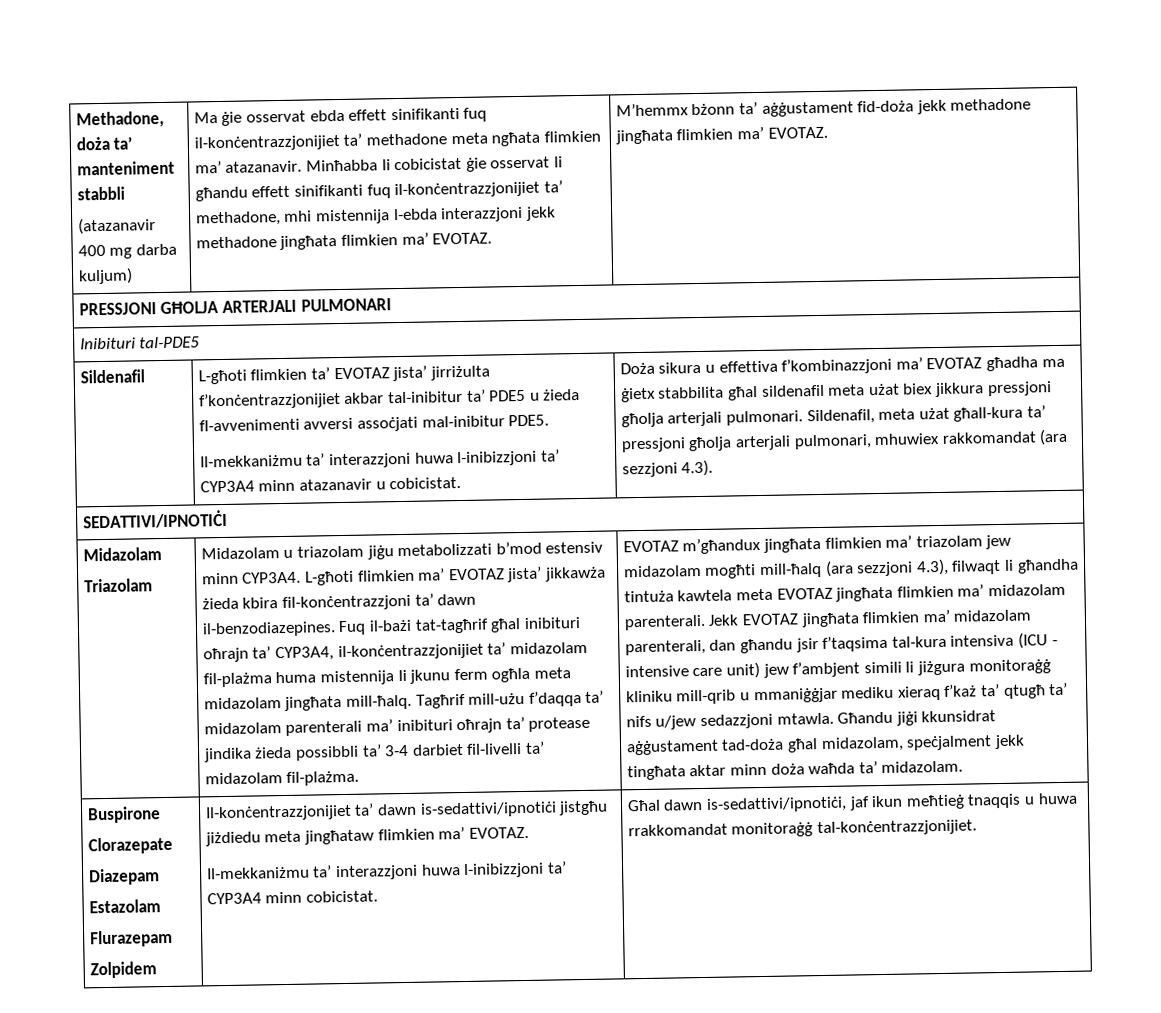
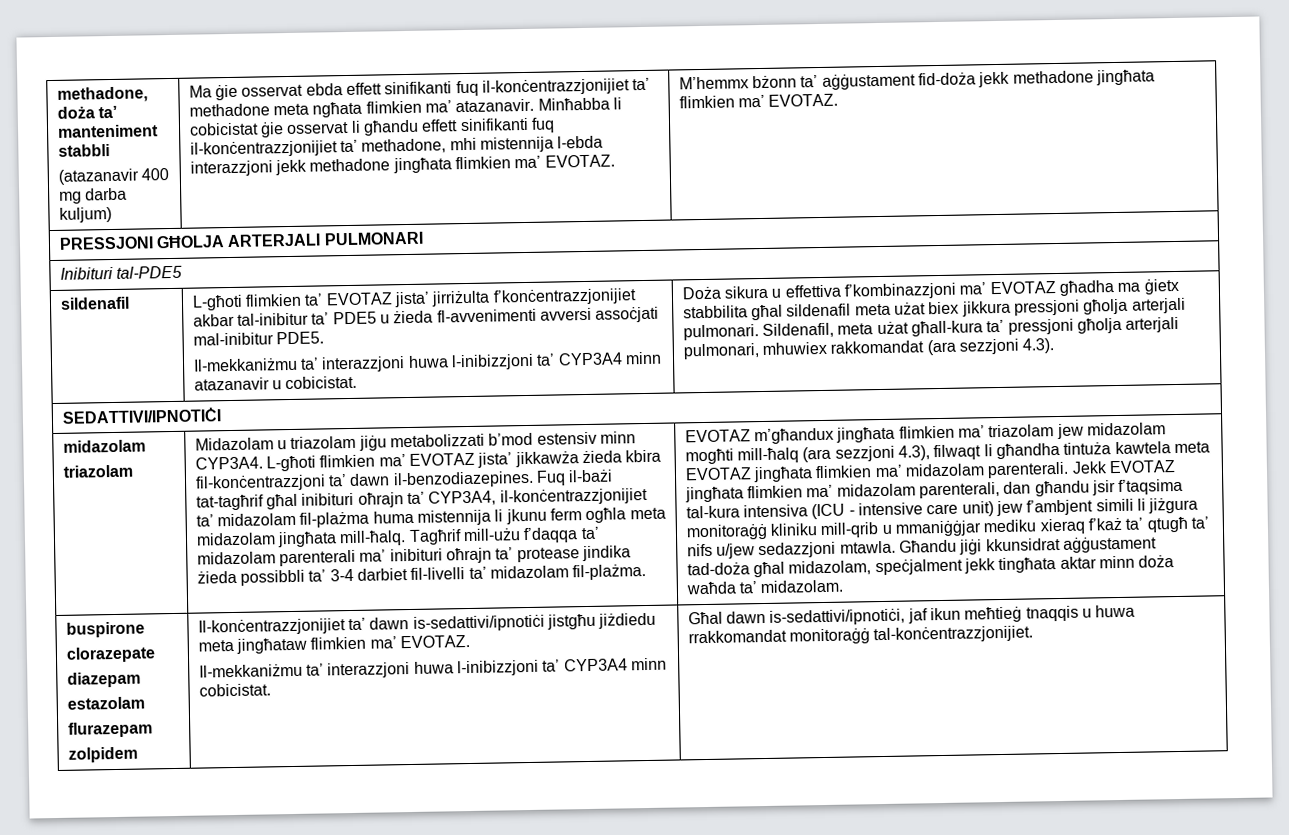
- Methadone, doża ta’ manteniment stabbli
+ methadone, doża ta’ manteniment stabbli
  Inibituri tal-PDE5
- Sildenafil
+ sildenafil
  SEDATTIVI/IPNOTIĊI
- Midazolam
- Triazolam
+ midazolam
+ triazolam
- Buspirone
- Clorazepate
- Diazepam
- Estazolam
- Flurazepam
- Zolpidem | Il-konċentrazzjonijiet ta’ dawn is-sedattivi/ipnotiċi jistgħu jiżdiedu meta jingħataw flimkien ma’ EVOTAZ.
+ buspirone
+ clorazepate
+ diazepam
+ estazolam
+ flurazepam
+ zolpidem | Il-konċentrazzjonijiet ta’ dawn is-sedattivi/ipnotiċi jistgħu jiżdiedu meta jingħataw flimkien ma’ EVOTAZ.

